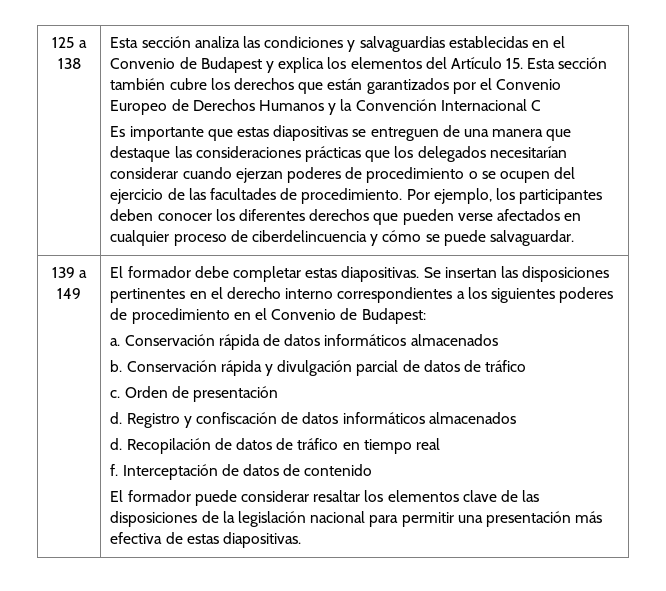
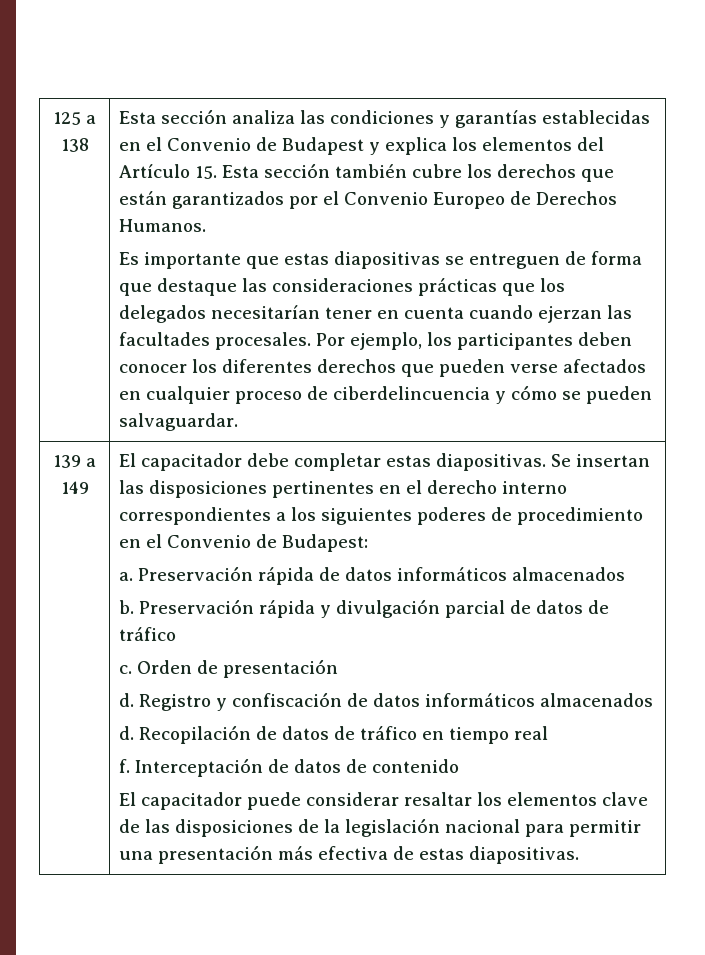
- Esta sección analiza las condiciones y salvaguardias establecidas en el Convenio de Budapest y explica los elementos del Artículo 15. Esta sección también cubre los derechos que están garantizados por el Convenio Europeo de Derechos Humanos y la Convención Internacional C
+ Esta sección analiza las condiciones y garantías establecidas en el Convenio de Budapest y explica los elementos del Artículo 15. Esta sección también cubre los derechos que están garantizados por el Convenio Europeo de Derechos Humanos.
- Es importante que estas diapositivas se entreguen de una manera que destaque las consideraciones prácticas que los delegados necesitarían considerar cuando ejerzan poderes de procedimiento o se ocupen del ejercicio de las facultades de procedimiento.
+ Es importante que estas diapositivas se entreguen de forma que destaque las consideraciones prácticas que los delegados necesitarían tener en cuenta cuando ejerzan las facultades procesales.
- Por ejemplo, los participantes deben conocer los diferentes derechos que pueden verse afectados en cualquier proceso de ciberdelincuencia y cómo se puede salvaguardar.
+ Por ejemplo, los participantes deben conocer los diferentes derechos que pueden verse afectados en cualquier proceso de ciberdelincuencia y cómo se pueden salvaguardar.
- El formador debe completar estas diapositivas.
+ El capacitador debe completar estas diapositivas.
- Conservación rápida de datos informáticos almacenados
+ Preservación rápida de datos informáticos almacenados
- Conservación rápida y divulgación parcial de datos de tráfico
+ Preservación rápida y divulgación parcial de datos de tráfico
- El formador puede considerar resaltar los elementos clave de las disposiciones de la legislación nacional para permitir una presentación más efectiva de estas diapositivas.
+ El capacitador puede considerar resaltar los elementos clave de las disposiciones de la legislación nacional para permitir una presentación más efectiva de estas diapositivas.

